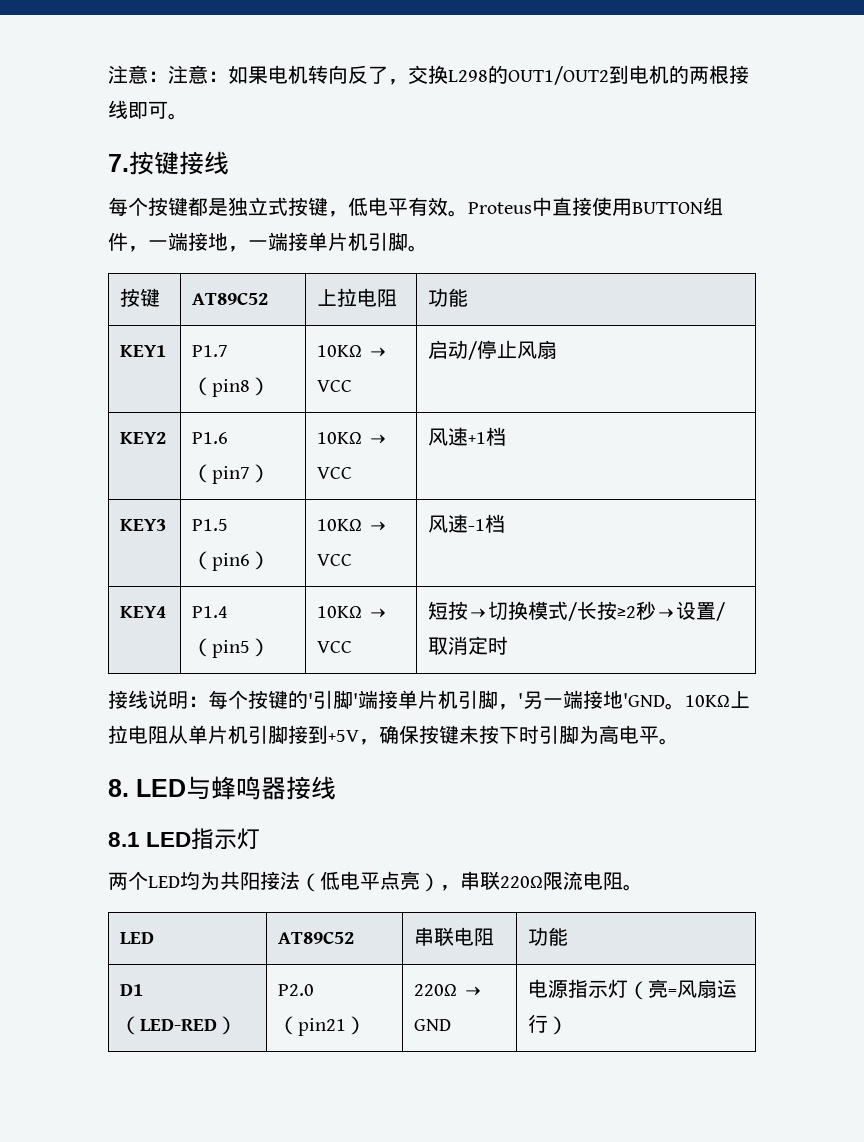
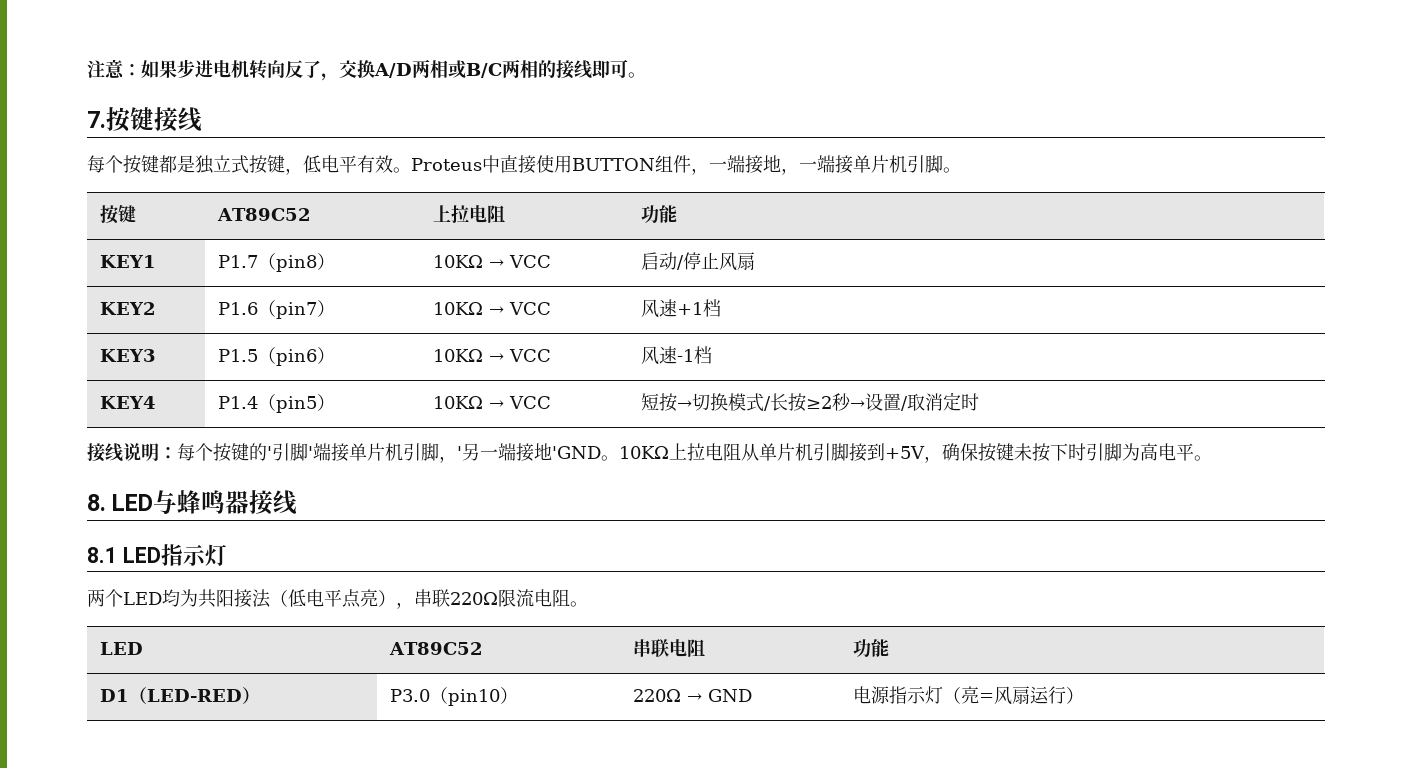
- 注意：注意：如果电机转向反了，交换L298的OUT1/OUT2到电机的两根接线即可。
+ 注意：如果步进电机转向反了，交换A/D两相或B/C两相的接线即可。
- D1（LED-RED） | P2.0（pin21） | 220Ω → GND | 电源指示灯（亮=风扇运行）
+ D1（LED-RED） | P3.0（pin10） | 220Ω → GND | 电源指示灯（亮=风扇运行）

